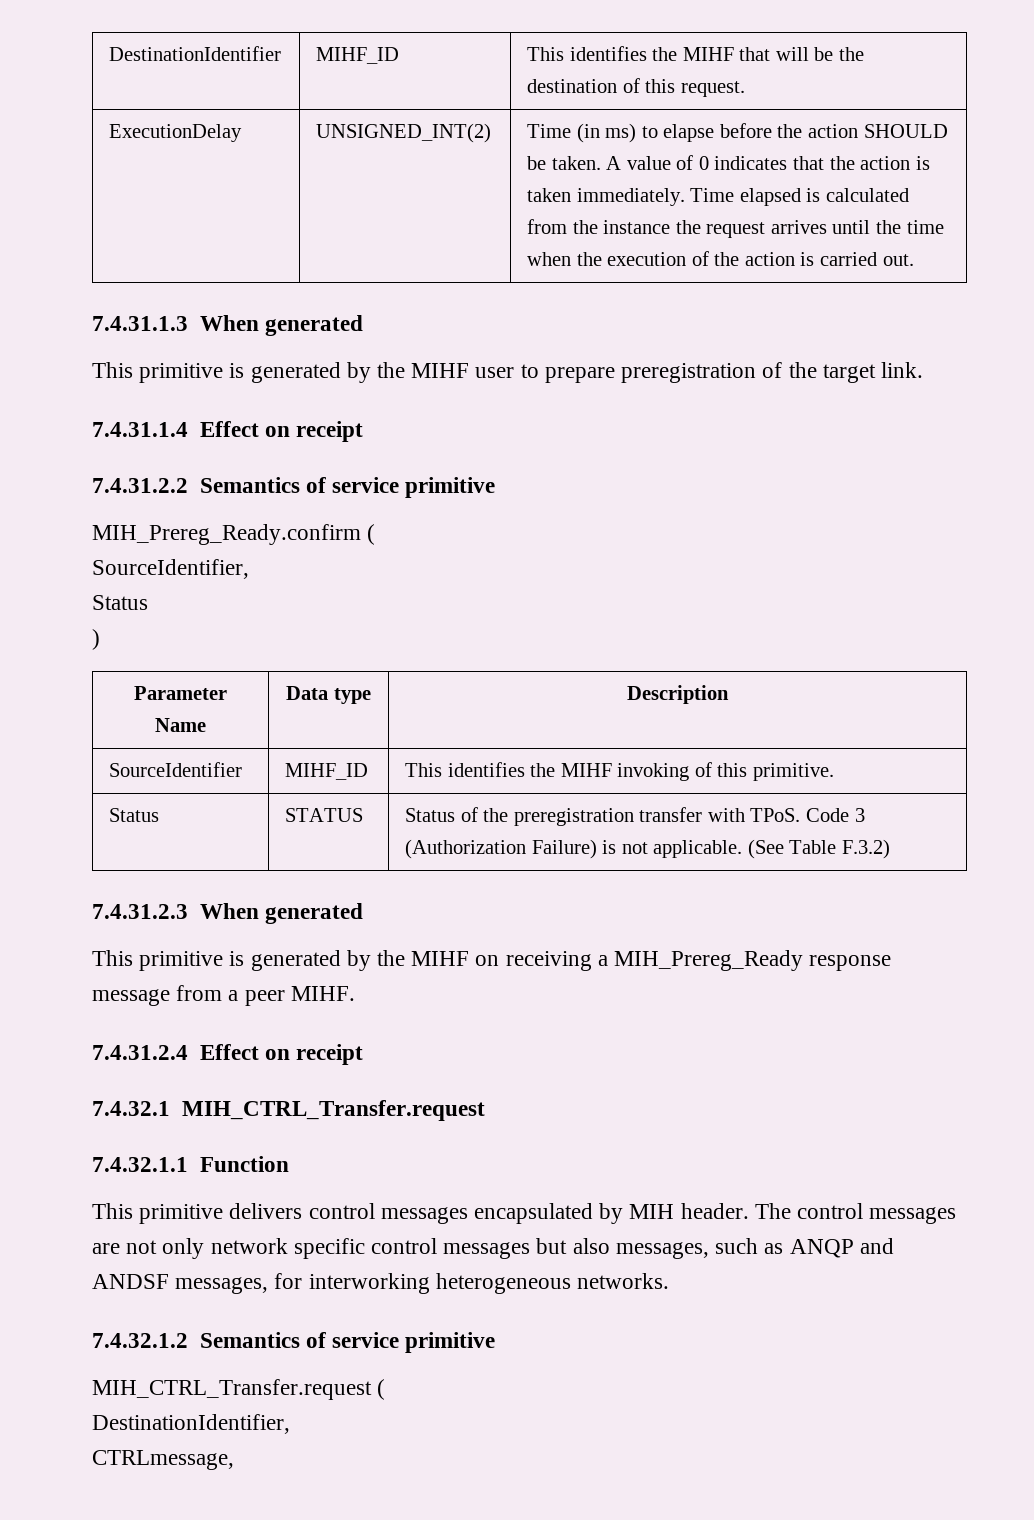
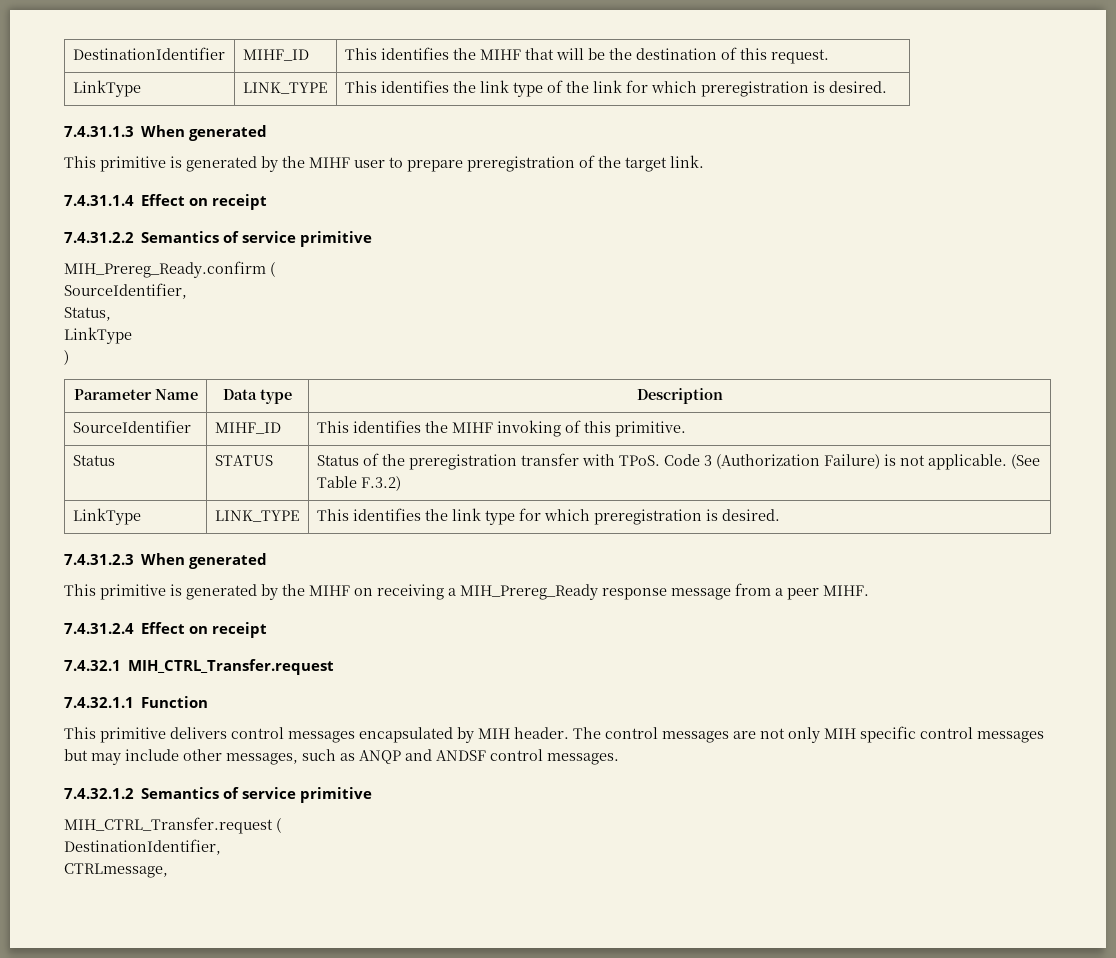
- ExecutionDelay | UNSIGNED_INT(2) | Time (in ms) to elapse before the action SHOULD be taken. A value of 0 indicates that the action is taken immediately. Time elapsed is calculated from the instance the request arrives until the time when the execution of the action is carried out.
+ LinkType | LINK_TYPE | This identifies the link type of the link for which preregistration is desired.
  SourceIdentifier,
- Status
+ Status,
+ LinkType
+ LinkType | LINK_TYPE | This identifies the link type for which preregistration is desired.
- The control messages are not only network specific control messages but also messages, such as ANQP and ANDSF messages, for interworking heterogeneous networks.
+ The control messages are not only MIH specific control messages but may include other messages, such as ANQP and ANDSF control messages.

